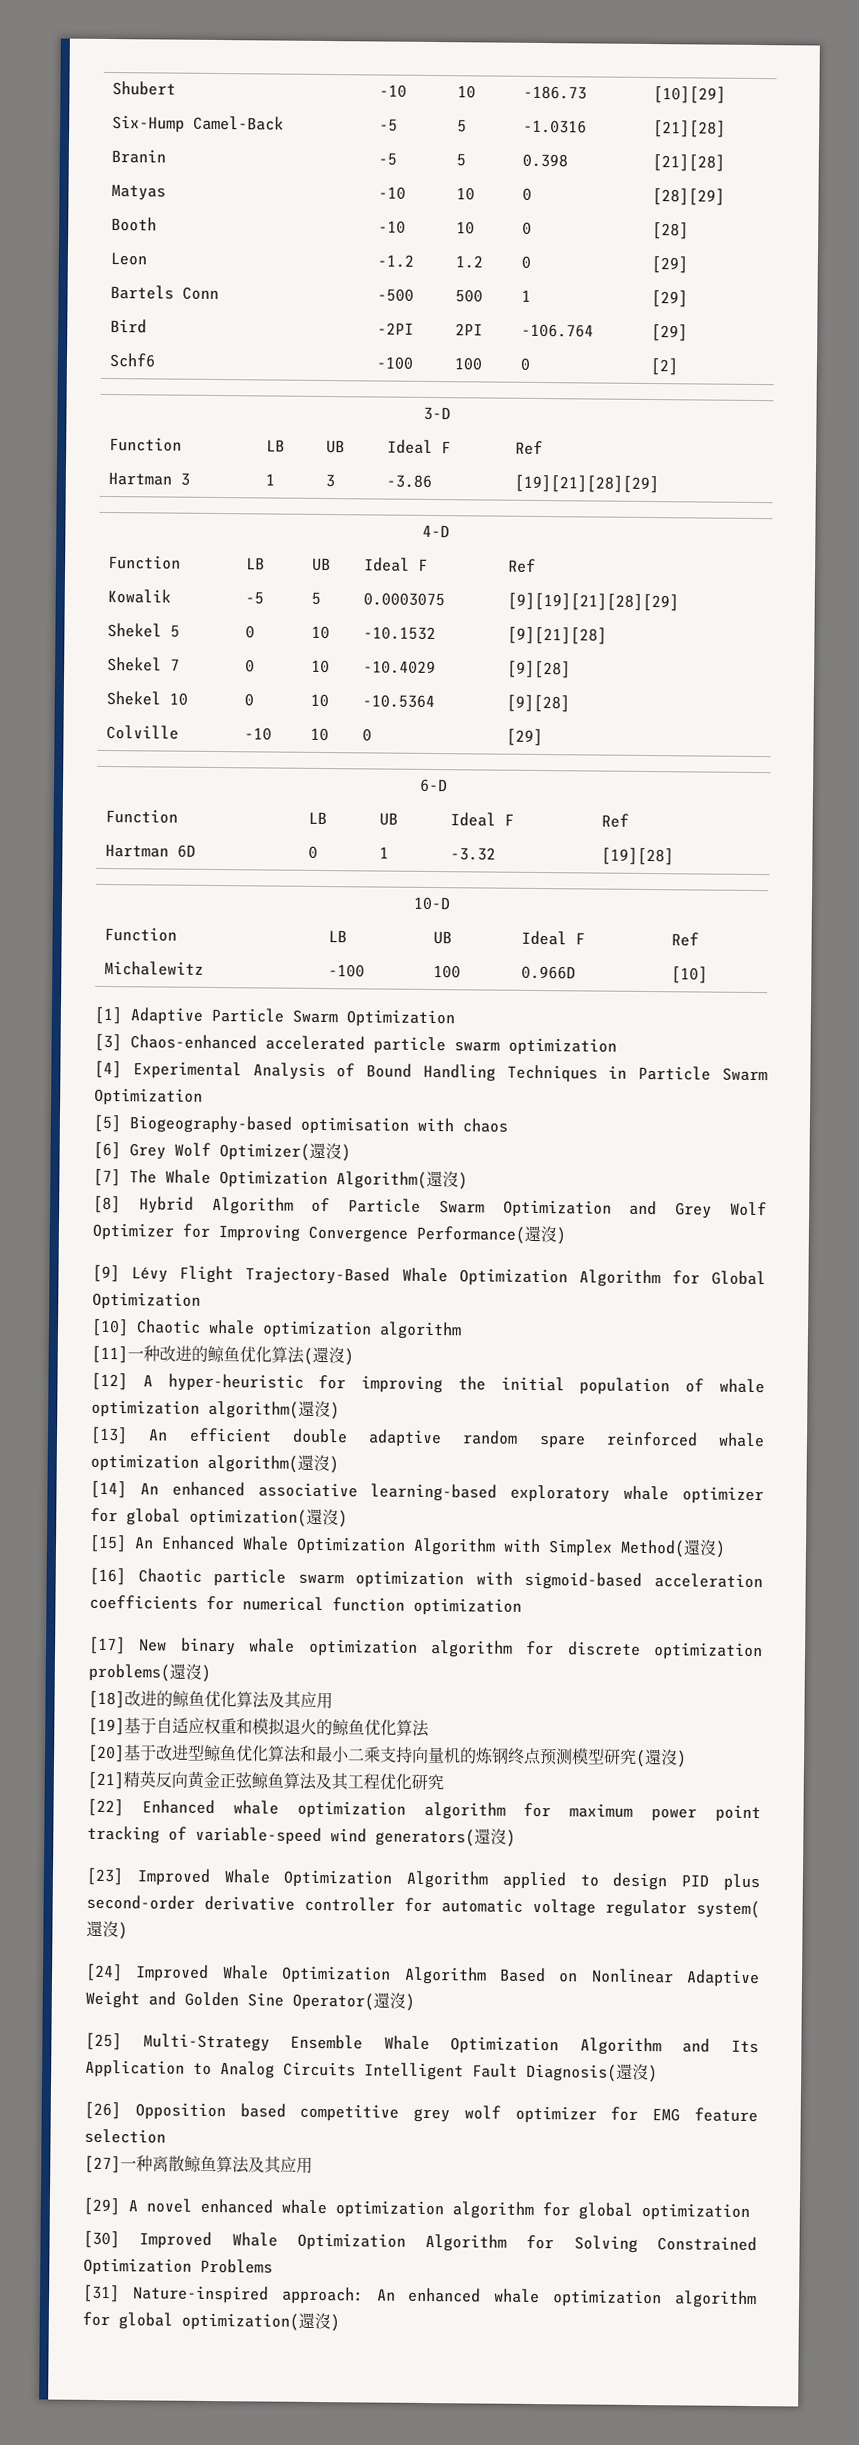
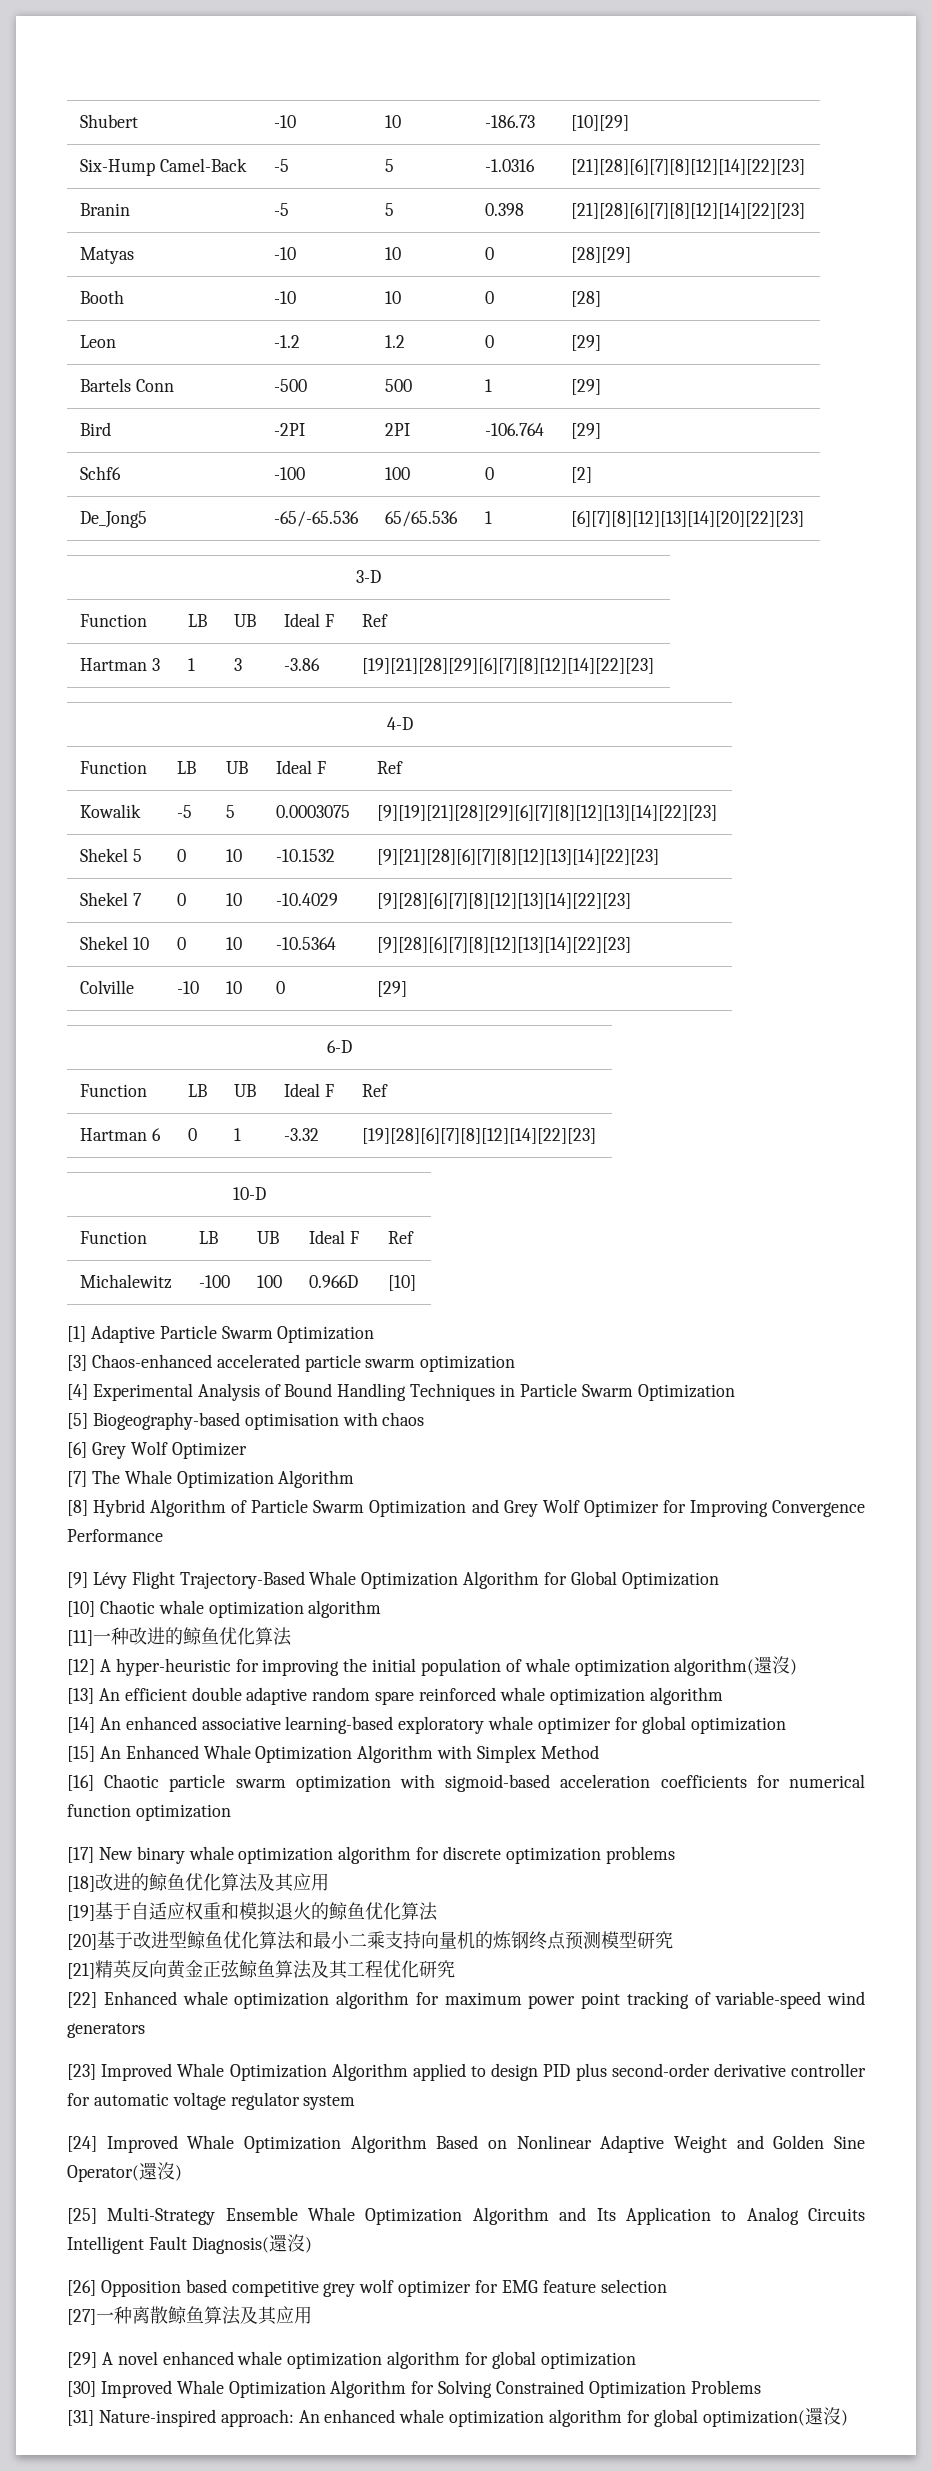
- Six-Hump Camel-Back | -5 | 5 | -1.0316 | [21][28]
+ Six-Hump Camel-Back | -5 | 5 | -1.0316 | [21][28][6][7][8][12][14][22][23]
- Branin | -5 | 5 | 0.398 | [21][28]
+ Branin | -5 | 5 | 0.398 | [21][28][6][7][8][12][14][22][23]
+ De_Jong5 | -65/-65.536 | 65/65.536 | 1 | [6][7][8][12][13][14][20][22][23]
- Hartman 3 | 1 | 3 | -3.86 | [19][21][28][29]
+ Hartman 3 | 1 | 3 | -3.86 | [19][21][28][29][6][7][8][12][14][22][23]
- Kowalik | -5 | 5 | 0.0003075 | [9][19][21][28][29]
+ Kowalik | -5 | 5 | 0.0003075 | [9][19][21][28][29][6][7][8][12][13][14][22][23]
- Shekel 5 | 0 | 10 | -10.1532 | [9][21][28]
+ Shekel 5 | 0 | 10 | -10.1532 | [9][21][28][6][7][8][12][13][14][22][23]
- Shekel 7 | 0 | 10 | -10.4029 | [9][28]
+ Shekel 7 | 0 | 10 | -10.4029 | [9][28][6][7][8][12][13][14][22][23]
- Shekel 10 | 0 | 10 | -10.5364 | [9][28]
+ Shekel 10 | 0 | 10 | -10.5364 | [9][28][6][7][8][12][13][14][22][23]
- Hartman 6D | 0 | 1 | -3.32 | [19][28]
+ Hartman 6 | 0 | 1 | -3.32 | [19][28][6][7][8][12][14][22][23]
- [6] Grey Wolf Optimizer(還沒)
+ [6] Grey Wolf Optimizer
- [7] The Whale Optimization Algorithm(還沒)
+ [7] The Whale Optimization Algorithm
- [8] Hybrid Algorithm of Particle Swarm Optimization and Grey Wolf Optimizer for Improving Convergence Performance(還沒)
+ [8] Hybrid Algorithm of Particle Swarm Optimization and Grey Wolf Optimizer for Improving Convergence Performance
- [11]一种改进的鲸鱼优化算法(還沒)
+ [11]一种改进的鲸鱼优化算法
- [13] An efficient double adaptive random spare reinforced whale optimization algorithm(還沒)
+ [13] An efficient double adaptive random spare reinforced whale optimization algorithm
- [14] An enhanced associative learning-based exploratory whale optimizer for global optimization(還沒)
+ [14] An enhanced associative learning-based exploratory whale optimizer for global optimization
- [15] An Enhanced Whale Optimization Algorithm with Simplex Method(還沒)
+ [15] An Enhanced Whale Optimization Algorithm with Simplex Method
- [17] New binary whale optimization algorithm for discrete optimization problems(還沒)
+ [17] New binary whale optimization algorithm for discrete optimization problems
- [20]基于改进型鲸鱼优化算法和最小二乘支持向量机的炼钢终点预测模型研究(還沒)
+ [20]基于改进型鲸鱼优化算法和最小二乘支持向量机的炼钢终点预测模型研究
- [22] Enhanced whale optimization algorithm for maximum power point tracking of variable-speed wind generators(還沒)
+ [22] Enhanced whale optimization algorithm for maximum power point tracking of variable-speed wind generators
- [23] Improved Whale Optimization Algorithm applied to design PID plus second-order derivative controller for automatic voltage regulator system(還沒)
+ [23] Improved Whale Optimization Algorithm applied to design PID plus second-order derivative controller for automatic voltage regulator system

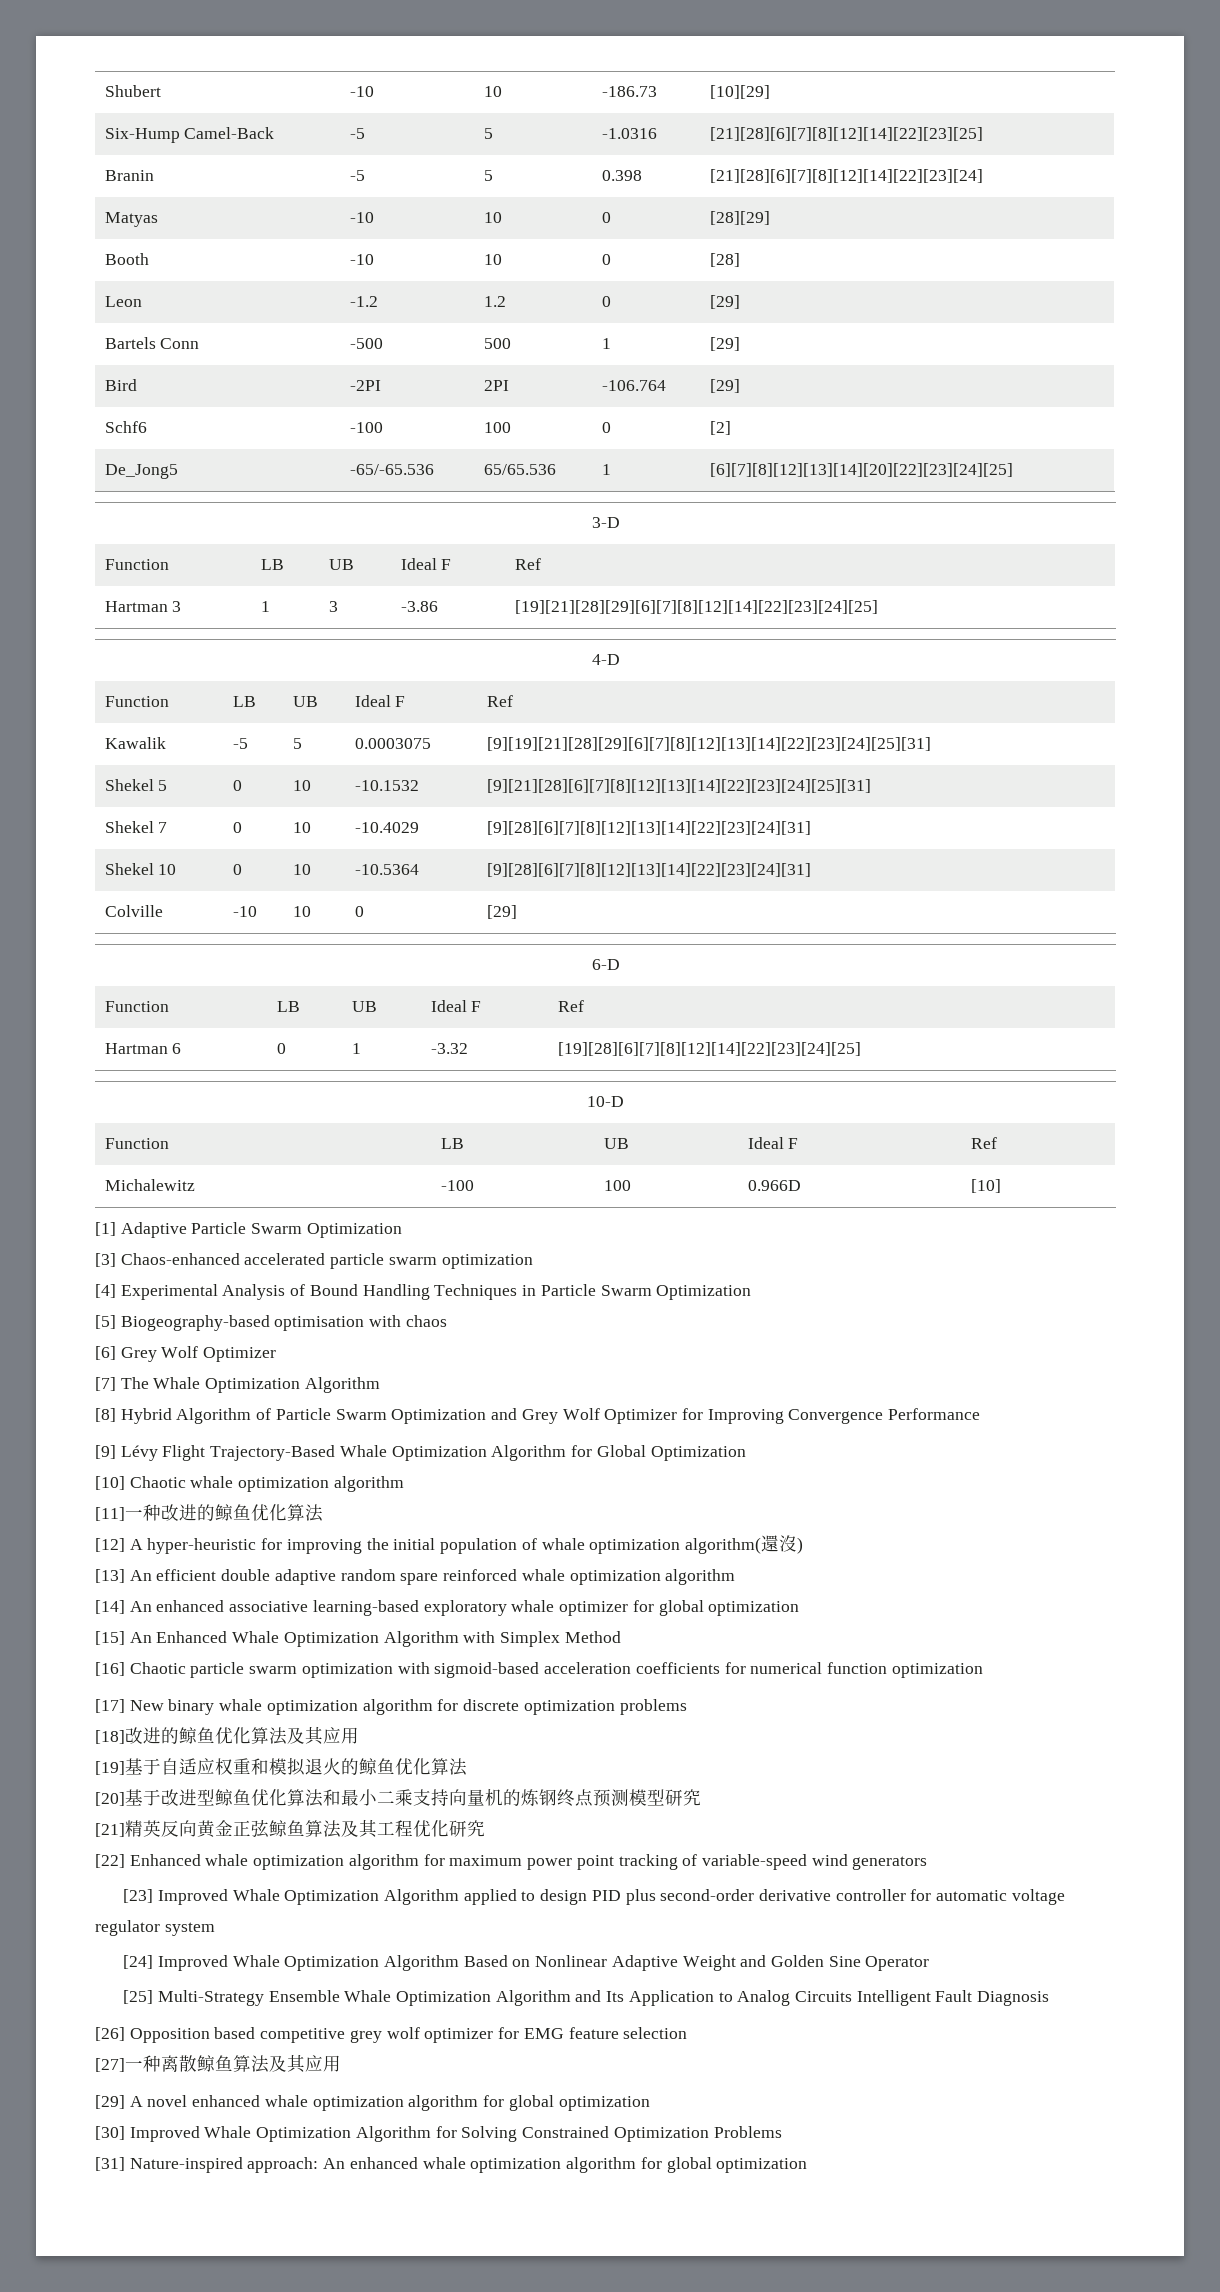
- Six-Hump Camel-Back | -5 | 5 | -1.0316 | [21][28][6][7][8][12][14][22][23]
+ Six-Hump Camel-Back | -5 | 5 | -1.0316 | [21][28][6][7][8][12][14][22][23][25]
- Branin | -5 | 5 | 0.398 | [21][28][6][7][8][12][14][22][23]
+ Branin | -5 | 5 | 0.398 | [21][28][6][7][8][12][14][22][23][24]
- De_Jong5 | -65/-65.536 | 65/65.536 | 1 | [6][7][8][12][13][14][20][22][23]
+ De_Jong5 | -65/-65.536 | 65/65.536 | 1 | [6][7][8][12][13][14][20][22][23][24][25]
- Hartman 3 | 1 | 3 | -3.86 | [19][21][28][29][6][7][8][12][14][22][23]
+ Hartman 3 | 1 | 3 | -3.86 | [19][21][28][29][6][7][8][12][14][22][23][24][25]
- Kowalik | -5 | 5 | 0.0003075 | [9][19][21][28][29][6][7][8][12][13][14][22][23]
+ Kawalik | -5 | 5 | 0.0003075 | [9][19][21][28][29][6][7][8][12][13][14][22][23][24][25][31]
- Shekel 5 | 0 | 10 | -10.1532 | [9][21][28][6][7][8][12][13][14][22][23]
+ Shekel 5 | 0 | 10 | -10.1532 | [9][21][28][6][7][8][12][13][14][22][23][24][25][31]
- Shekel 7 | 0 | 10 | -10.4029 | [9][28][6][7][8][12][13][14][22][23]
+ Shekel 7 | 0 | 10 | -10.4029 | [9][28][6][7][8][12][13][14][22][23][24][31]
- Shekel 10 | 0 | 10 | -10.5364 | [9][28][6][7][8][12][13][14][22][23]
+ Shekel 10 | 0 | 10 | -10.5364 | [9][28][6][7][8][12][13][14][22][23][24][31]
- Hartman 6 | 0 | 1 | -3.32 | [19][28][6][7][8][12][14][22][23]
+ Hartman 6 | 0 | 1 | -3.32 | [19][28][6][7][8][12][14][22][23][24][25]
- [24] Improved Whale Optimization Algorithm Based on Nonlinear Adaptive Weight and Golden Sine Operator(還沒)
+ [24] Improved Whale Optimization Algorithm Based on Nonlinear Adaptive Weight and Golden Sine Operator
- [25] Multi-Strategy Ensemble Whale Optimization Algorithm and Its Application to Analog Circuits Intelligent Fault Diagnosis(還沒)
+ [25] Multi-Strategy Ensemble Whale Optimization Algorithm and Its Application to Analog Circuits Intelligent Fault Diagnosis
- [31] Nature-inspired approach: An enhanced whale optimization algorithm for global optimization(還沒)
+ [31] Nature-inspired approach: An enhanced whale optimization algorithm for global optimization

